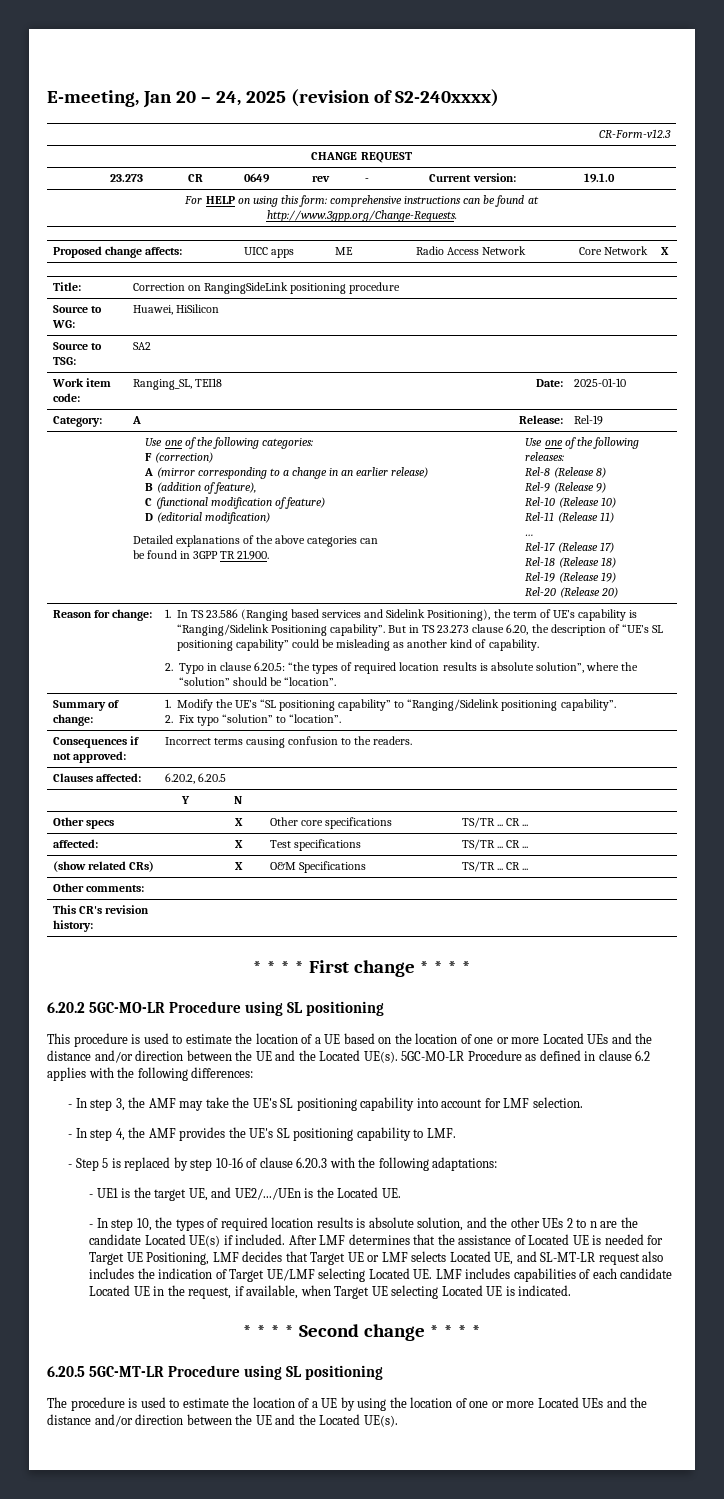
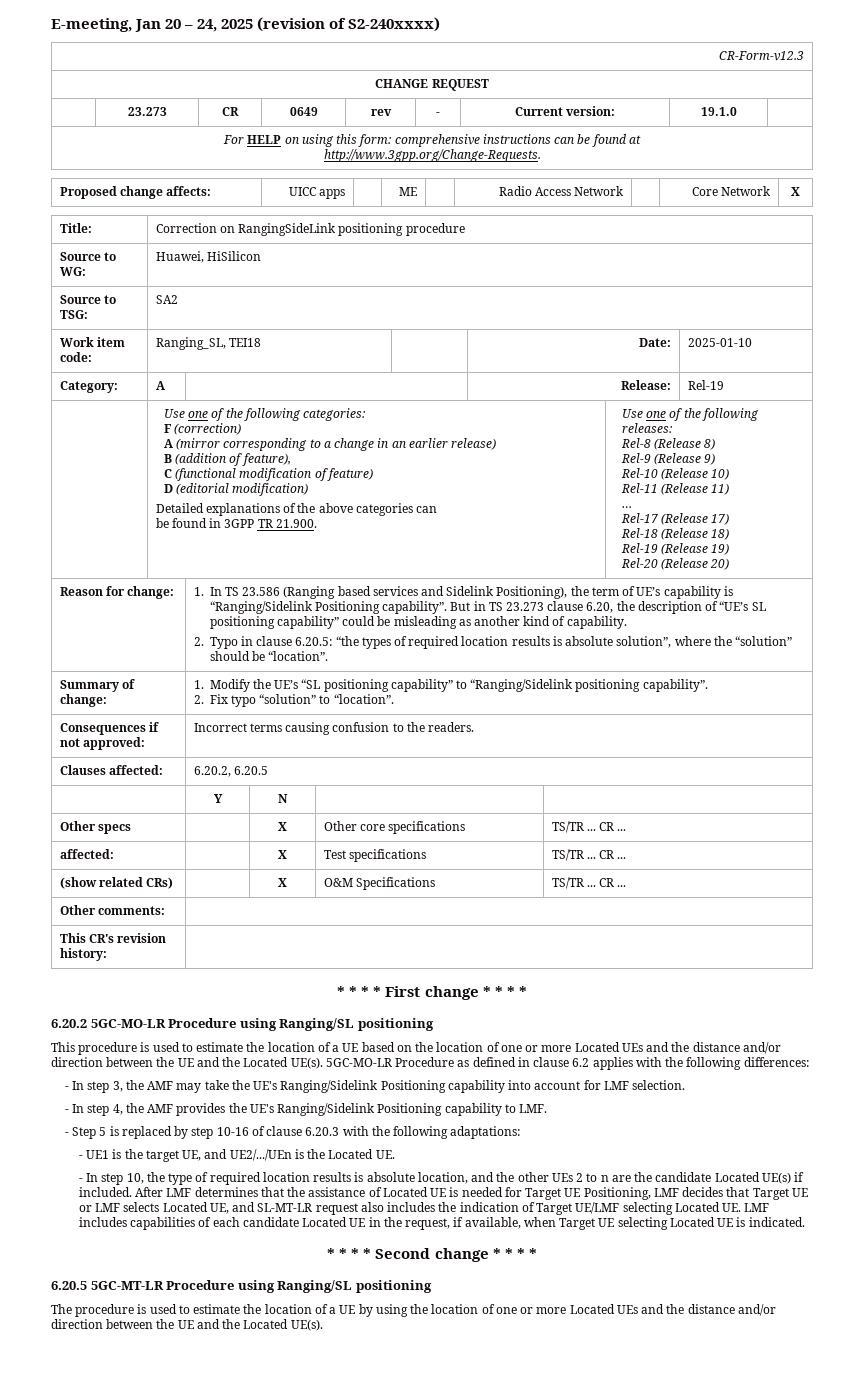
- 6.20.2 5GC-MO-LR Procedure using SL positioning
+ 6.20.2 5GC-MO-LR Procedure using Ranging/SL positioning
- - In step 3, the AMF may take the UE's SL positioning capability into account for LMF selection.
+ - In step 3, the AMF may take the UE's Ranging/Sidelink Positioning capability into account for LMF selection.
- - In step 4, the AMF provides the UE's SL positioning capability to LMF.
+ - In step 4, the AMF provides the UE's Ranging/Sidelink Positioning capability to LMF.
- - In step 10, the types of required location results is absolute solution, and the other UEs 2 to n are the candidate Located UE(s) if included.
+ - In step 10, the type of required location results is absolute location, and the other UEs 2 to n are the candidate Located UE(s) if included.
- 6.20.5 5GC-MT-LR Procedure using SL positioning
+ 6.20.5 5GC-MT-LR Procedure using Ranging/SL positioning

